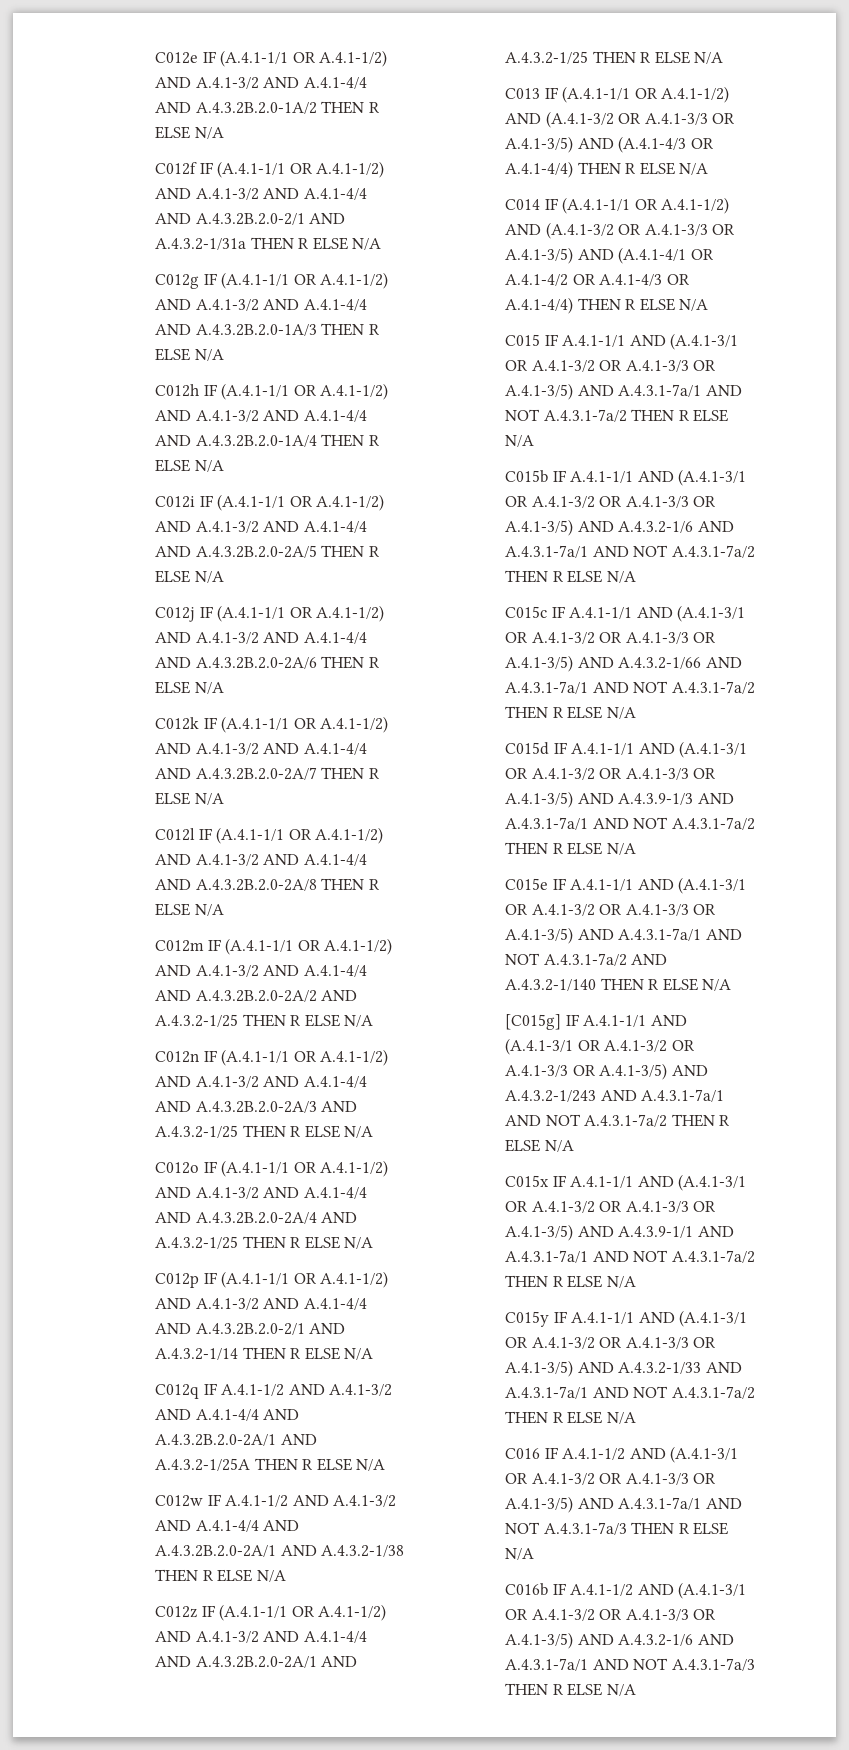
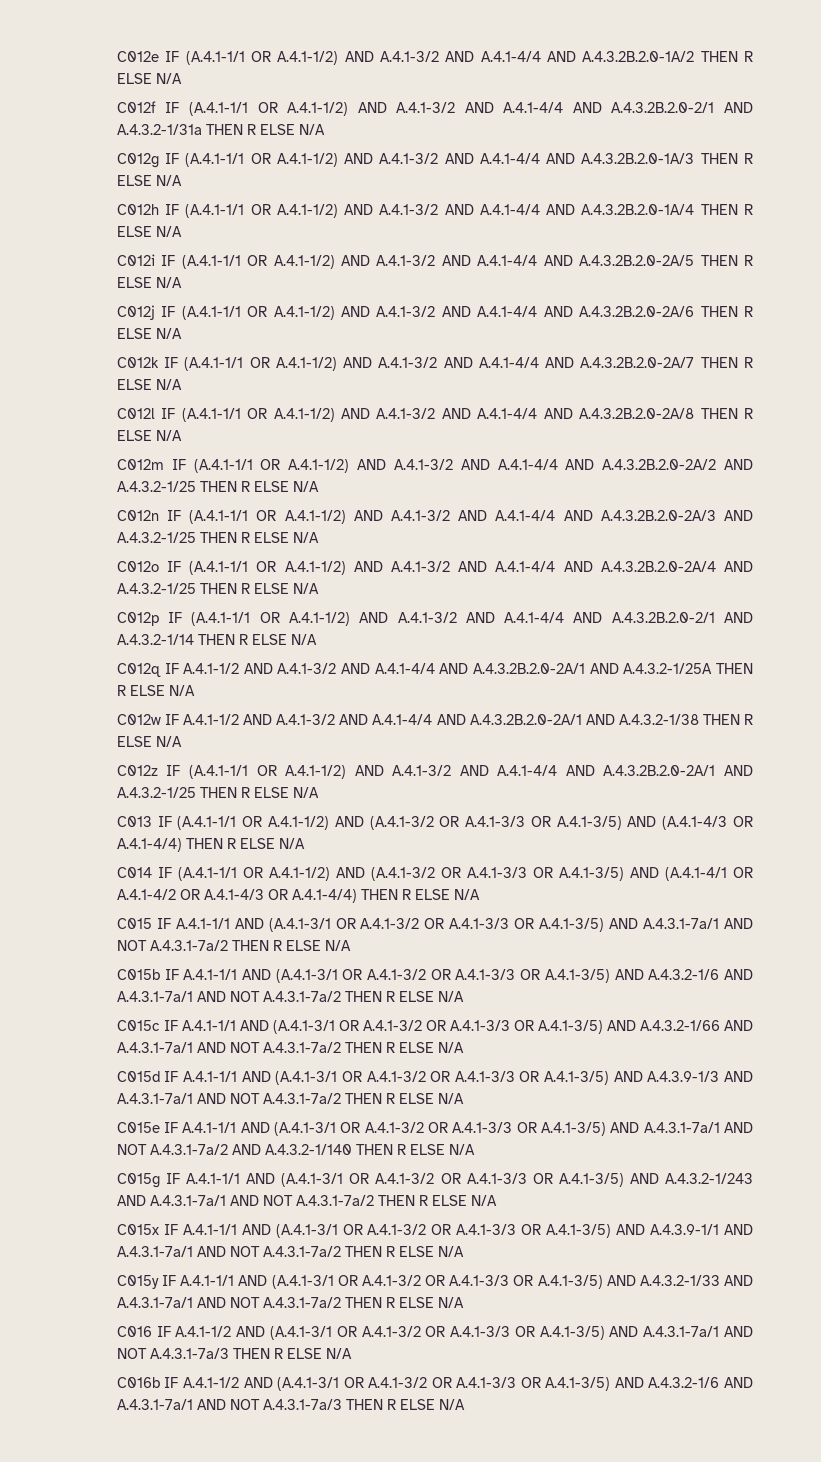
- [C015g] IF A.4.1-1/1 AND (A.4.1-3/1 OR A.4.1-3/2 OR A.4.1-3/3 OR A.4.1-3/5) AND A.4.3.2-1/243 AND A.4.3.1-7a/1 AND NOT A.4.3.1-7a/2 THEN R ELSE N/A
+ C015g IF A.4.1-1/1 AND (A.4.1-3/1 OR A.4.1-3/2 OR A.4.1-3/3 OR A.4.1-3/5) AND A.4.3.2-1/243 AND A.4.3.1-7a/1 AND NOT A.4.3.1-7a/2 THEN R ELSE N/A

